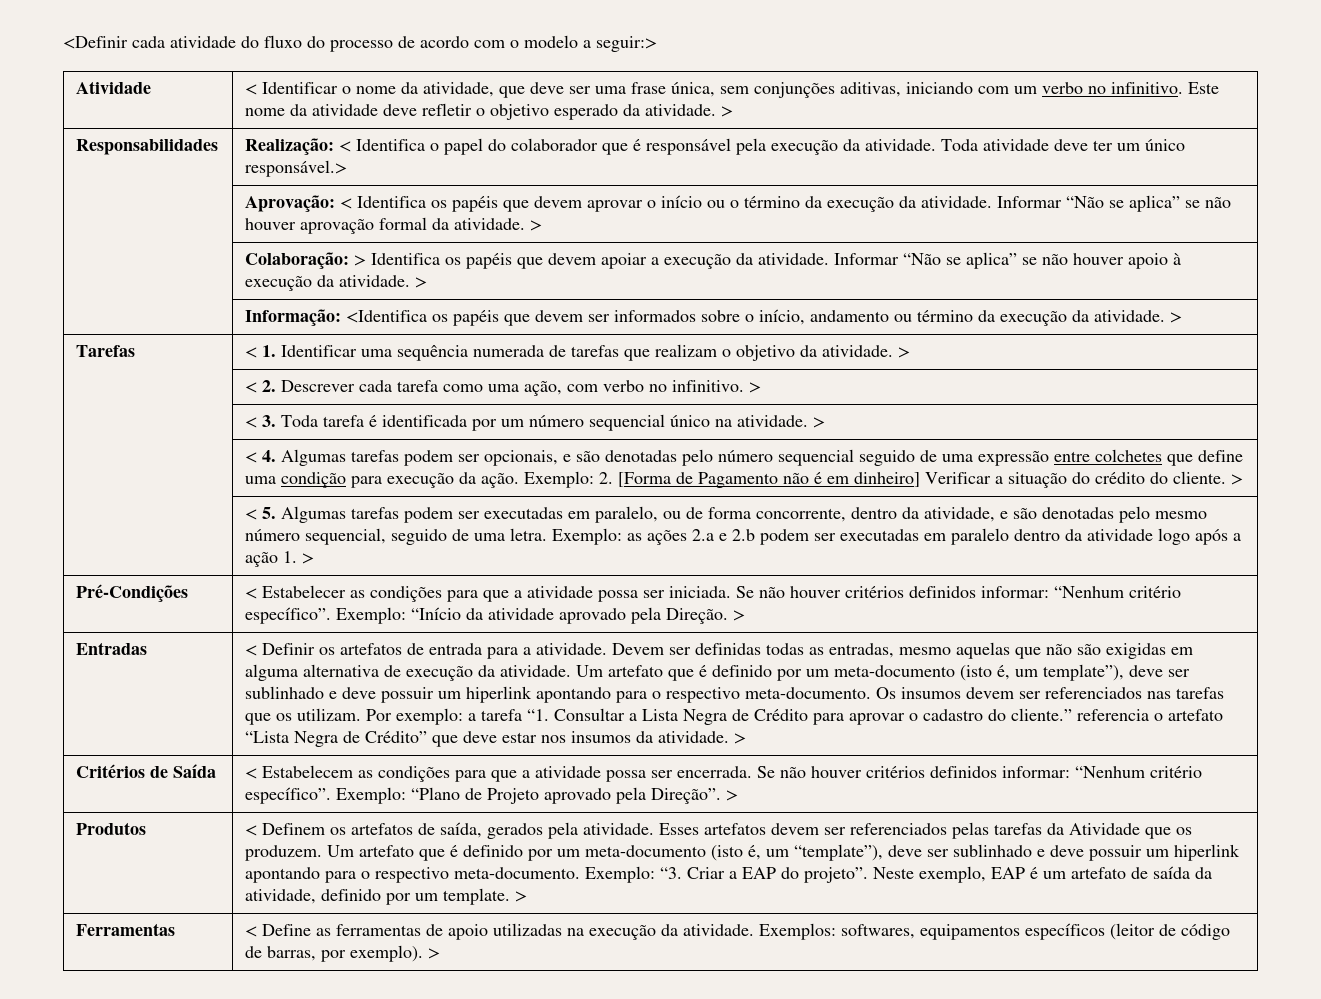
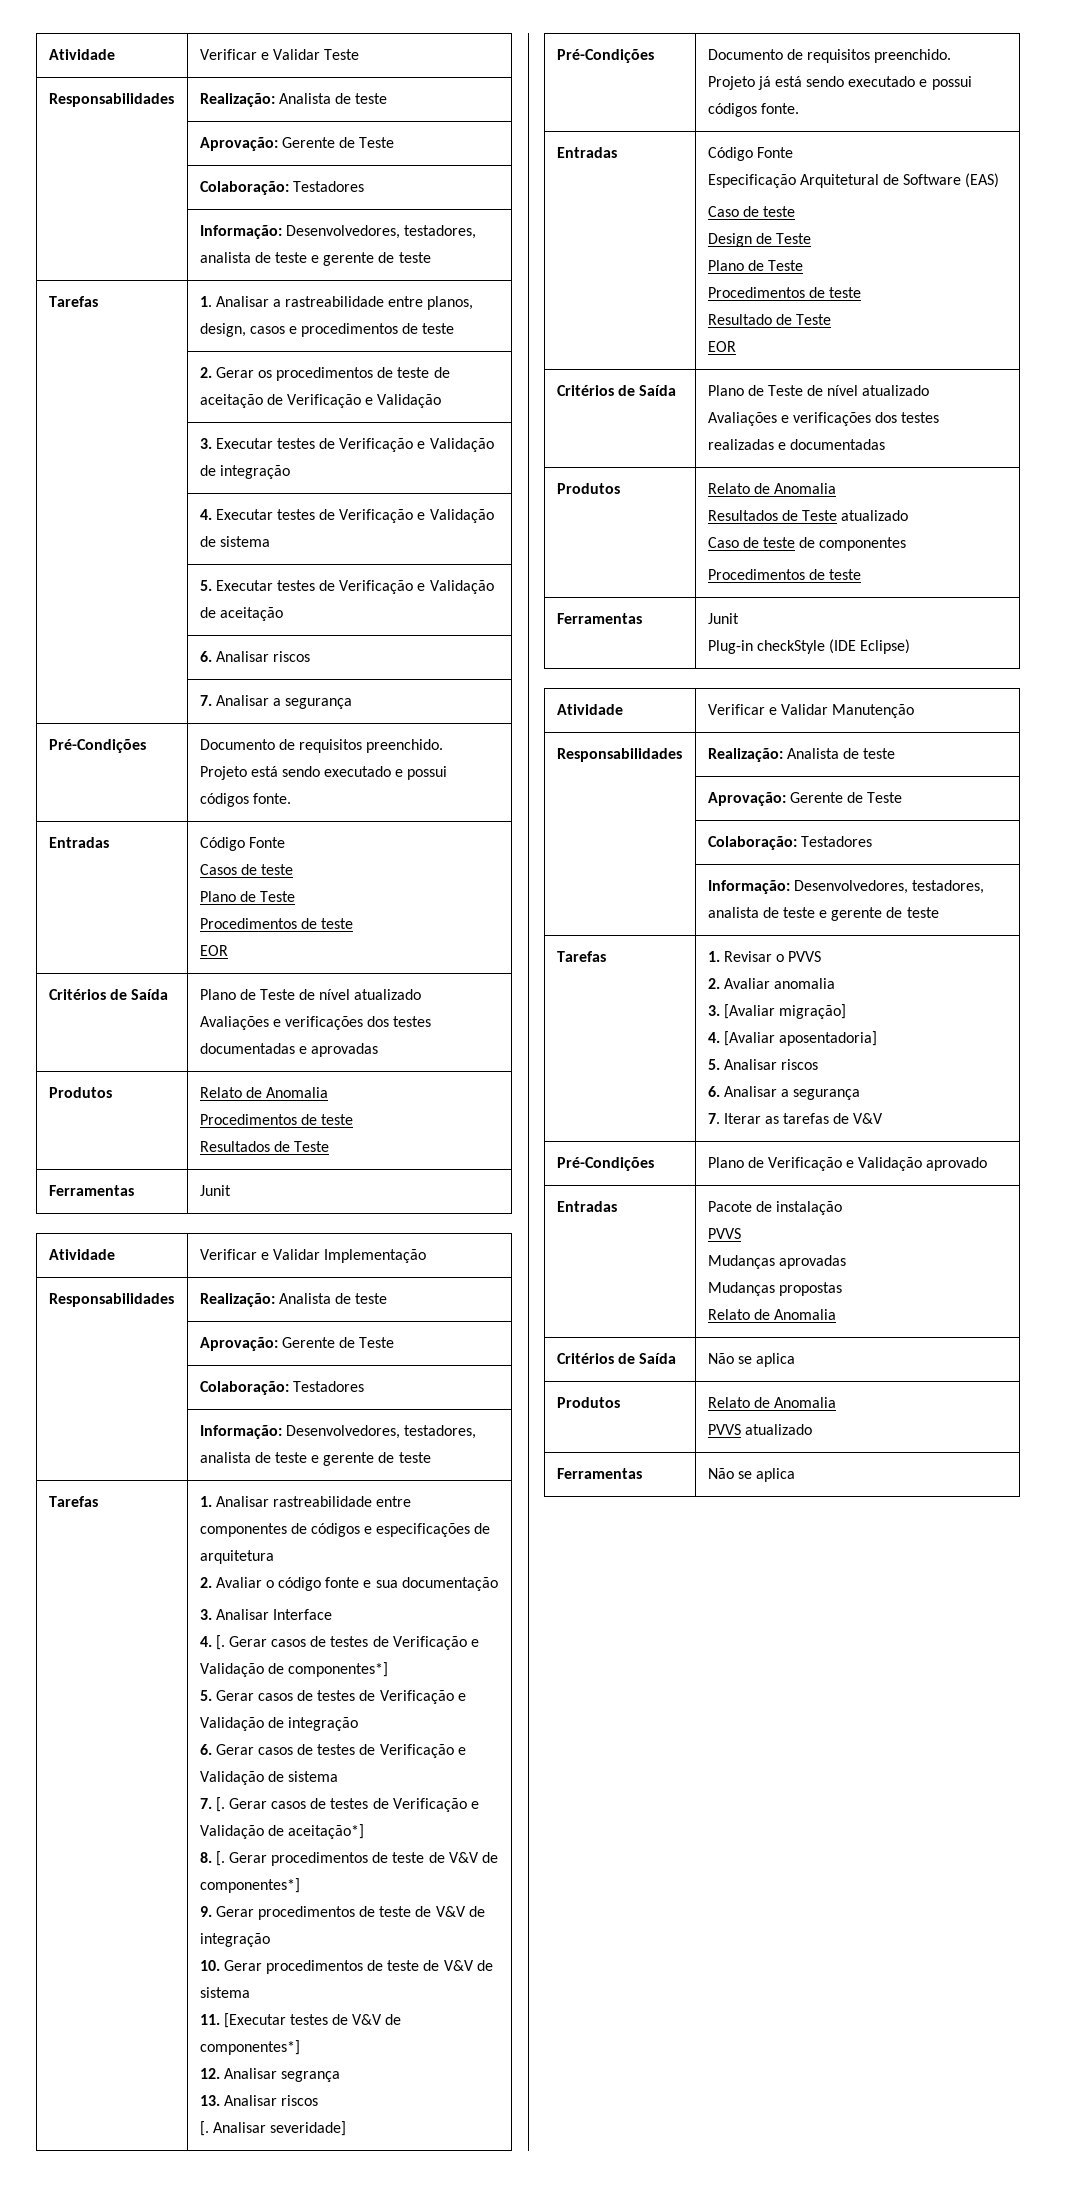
- <Definir cada atividade do fluxo do processo de acordo com o modelo a seguir:>
- Atividade | < Identificar o nome da atividade, que deve ser uma frase única, sem conjunções aditivas, iniciando com um verbo no infinitivo. Este nome da atividade deve refletir o objetivo esperado da atividade. >
- Responsabilidades | Realização: < Identifica o papel do colaborador que é responsável pela execução da atividade. Toda atividade deve ter um único responsável.>
- | Aprovação: < Identifica os papéis que devem aprovar o início ou o término da execução da atividade. Informar “Não se aplica” se não houver aprovação formal da atividade. >
- | Colaboração: > Identifica os papéis que devem apoiar a execução da atividade. Informar “Não se aplica” se não houver apoio à execução da atividade. >
- | Informação: <Identifica os papéis que devem ser informados sobre o início, andamento ou término da execução da atividade. >
- Tarefas | < 1. Identificar uma sequência numerada de tarefas que realizam o objetivo da atividade. >
- | < 2. Descrever cada tarefa como uma ação, com verbo no infinitivo. >
- | < 3. Toda tarefa é identificada por um número sequencial único na atividade. >
- | < 4. Algumas tarefas podem ser opcionais, e são denotadas pelo número sequencial seguido de uma expressão entre colchetes que define uma condição para execução da ação. Exemplo: 2. [Forma de Pagamento não é em dinheiro] Verificar a situação do crédito do cliente. >
- | < 5. Algumas tarefas podem ser executadas em paralelo, ou de forma concorrente, dentro da atividade, e são denotadas pelo mesmo número sequencial, seguido de uma letra. Exemplo: as ações 2.a e 2.b podem ser executadas em paralelo dentro da atividade logo após a ação 1. >
- Pré-Condições | < Estabelecer as condições para que a atividade possa ser iniciada. Se não houver critérios definidos informar: “Nenhum critério específico”. Exemplo: “Início da atividade aprovado pela Direção. >
- Entradas | < Definir os artefatos de entrada para a atividade. Devem ser definidas todas as entradas, mesmo aquelas que não são exigidas em alguma alternativa de execução da atividade. Um artefato que é definido por um meta-documento (isto é, um template”), deve ser sublinhado e deve possuir um hiperlink apontando para o respectivo meta-documento. Os insumos devem ser referenciados nas tarefas que os utilizam. Por exemplo: a tarefa “1. Consultar a Lista Negra de Crédito para aprovar o cadastro do cliente.” referencia o artefato “Lista Negra de Crédito” que deve estar nos insumos da atividade. >
- Critérios de Saída | < Estabelecem as condições para que a atividade possa ser encerrada. Se não houver critérios definidos informar: “Nenhum critério específico”. Exemplo: “Plano de Projeto aprovado pela Direção”. >
- Produtos | < Definem os artefatos de saída, gerados pela atividade. Esses artefatos devem ser referenciados pelas tarefas da Atividade que os produzem. Um artefato que é definido por um meta-documento (isto é, um “template”), deve ser sublinhado e deve possuir um hiperlink apontando para o respectivo meta-documento. Exemplo: “3. Criar a EAP do projeto”. Neste exemplo, EAP é um artefato de saída da atividade, definido por um template. >
- Ferramentas | < Define as ferramentas de apoio utilizadas na execução da atividade. Exemplos: softwares, equipamentos específicos (leitor de código de barras, por exemplo). >
+ Atividade | Verificar e Validar Teste
+ Responsabilidades | Realização: Analista de teste
+ | Aprovação: Gerente de Teste
+ | Colaboração: Testadores
+ | Informação: Desenvolvedores, testadores, analista de teste e gerente de teste
+ Tarefas | 1. Analisar a rastreabilidade entre planos, design, casos e procedimentos de teste
+ | 2. Gerar os procedimentos de teste de aceitação de Verificação e Validação
+ | 3. Executar testes de Verificação e Validação de integração
+ | 4. Executar testes de Verificação e Validação de sistema
+ | 5. Executar testes de Verificação e Validação de aceitação
+ | 6. Analisar riscos
+ | 7. Analisar a segurança
+ Pré-Condições | Documento de requisitos preenchido.
+ Projeto está sendo executado e possui códigos fonte.
+ Entradas | Código Fonte
+ Casos de teste
+ Plano de Teste
+ Procedimentos de teste
+ EOR
+ Critérios de Saída | Plano de Teste de nível atualizado
+ Avaliações e verificações dos testes documentadas e aprovadas
+ Produtos | Relato de Anomalia
+ Procedimentos de teste
+ Resultados de Teste
+ Ferramentas | Junit
+ Atividade | Verificar e Validar Implementação
+ Responsabilidades | Realização: Analista de teste
+ | Aprovação: Gerente de Teste
+ | Colaboração: Testadores
+ | Informação: Desenvolvedores, testadores, analista de teste e gerente de teste
+ Tarefas | 1. Analisar rastreabilidade entre componentes de códigos e especificações de arquitetura
+ 2. Avaliar o código fonte e sua documentação
+ 3. Analisar Interface
+ 4. [. Gerar casos de testes de Verificação e Validação de componentes*]
+ 5. Gerar casos de testes de Verificação e Validação de integração
+ 6. Gerar casos de testes de Verificação e Validação de sistema
+ 7. [. Gerar casos de testes de Verificação e Validação de aceitação*]
+ 8. [. Gerar procedimentos de teste de V&V de componentes*]
+ 9. Gerar procedimentos de teste de V&V de integração
+ 10. Gerar procedimentos de teste de V&V de sistema
+ 11. [Executar testes de V&V de componentes*]
+ 12. Analisar segrança
+ 13. Analisar riscos
+ [. Analisar severidade]
+ Pré-Condições | Documento de requisitos preenchido.
+ Projeto já está sendo executado e possui códigos fonte.
+ Entradas | Código Fonte
+ Especificação Arquitetural de Software (EAS)
+ Caso de teste
+ Design de Teste
+ Plano de Teste
+ Procedimentos de teste
+ Resultado de Teste
+ EOR
+ Critérios de Saída | Plano de Teste de nível atualizado
+ Avaliações e verificações dos testes realizadas e documentadas
+ Produtos | Relato de Anomalia
+ Resultados de Teste atualizado
+ Caso de teste de componentes
+ Procedimentos de teste
+ Ferramentas | Junit
+ Plug-in checkStyle (IDE Eclipse)
+ Atividade | Verificar e Validar Manutenção
+ Responsabilidades | Realização: Analista de teste
+ | Aprovação: Gerente de Teste
+ | Colaboração: Testadores
+ | Informação: Desenvolvedores, testadores, analista de teste e gerente de teste
+ Tarefas | 1. Revisar o PVVS
+ 2. Avaliar anomalia
+ 3. [Avaliar migração]
+ 4. [Avaliar aposentadoria]
+ 5. Analisar riscos
+ 6. Analisar a segurança
+ 7. Iterar as tarefas de V&V
+ Pré-Condições | Plano de Verificação e Validação aprovado
+ Entradas | Pacote de instalação
+ PVVS
+ Mudanças aprovadas
+ Mudanças propostas
+ Relato de Anomalia
+ Critérios de Saída | Não se aplica
+ Produtos | Relato de Anomalia
+ PVVS atualizado
+ Ferramentas | Não se aplica

